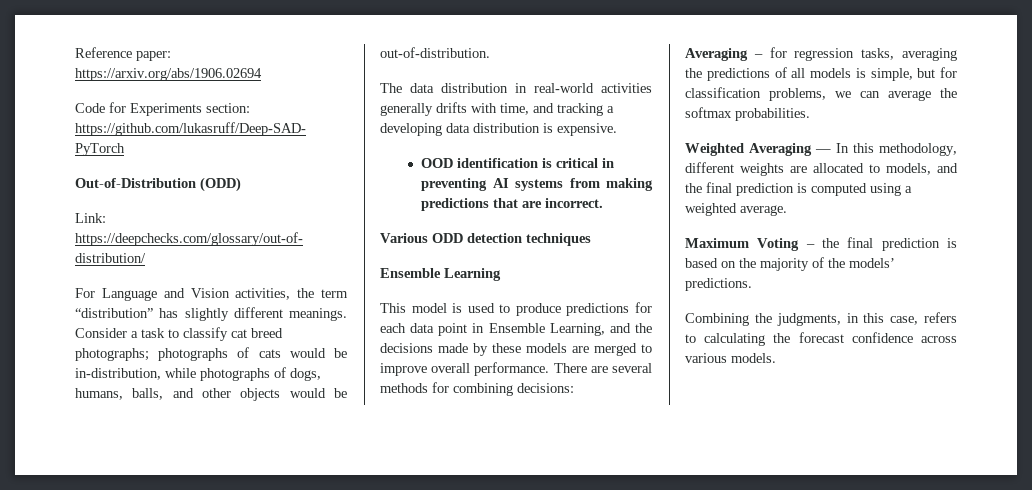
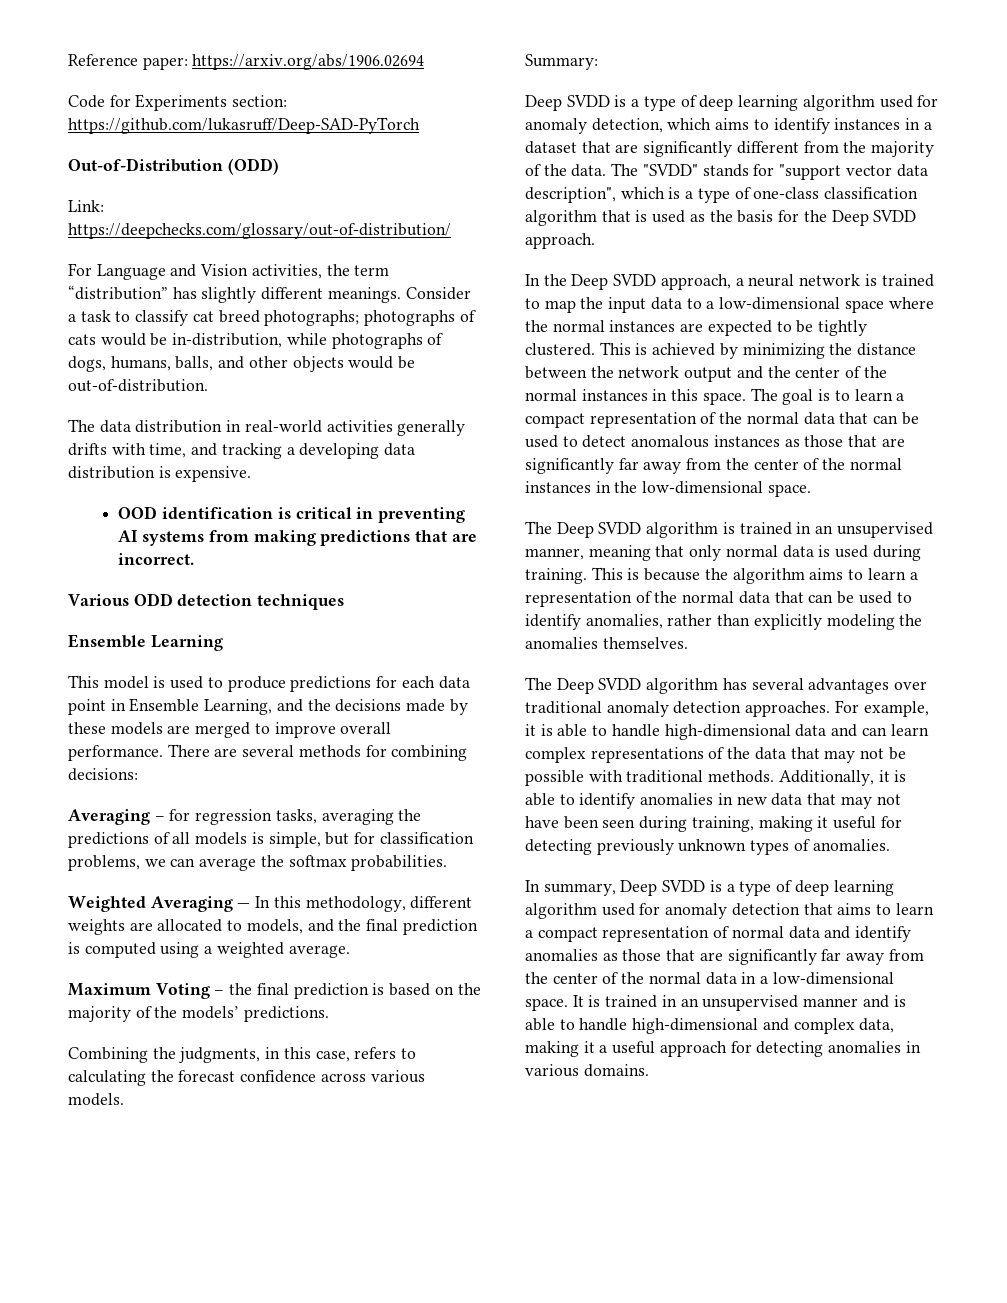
+ Summary:
+ Deep SVDD is a type of deep learning algorithm used for anomaly detection, which aims to identify instances in a dataset that are significantly different from the majority of the data. The "SVDD" stands for "support vector data description", which is a type of one-class classification algorithm that is used as the basis for the Deep SVDD approach.
+ In the Deep SVDD approach, a neural network is trained to map the input data to a low-dimensional space where the normal instances are expected to be tightly clustered. This is achieved by minimizing the distance between the network output and the center of the normal instances in this space. The goal is to learn a compact representation of the normal data that can be used to detect anomalous instances as those that are significantly far away from the center of the normal instances in the low-dimensional space.
+ The Deep SVDD algorithm is trained in an unsupervised manner, meaning that only normal data is used during training. This is because the algorithm aims to learn a representation of the normal data that can be used to identify anomalies, rather than explicitly modeling the anomalies themselves.
+ The Deep SVDD algorithm has several advantages over traditional anomaly detection approaches. For example, it is able to handle high-dimensional data and can learn complex representations of the data that may not be possible with traditional methods. Additionally, it is able to identify anomalies in new data that may not have been seen during training, making it useful for detecting previously unknown types of anomalies.
+ In summary, Deep SVDD is a type of deep learning algorithm used for anomaly detection that aims to learn a compact representation of normal data and identify anomalies as those that are significantly far away from the center of the normal data in a low-dimensional space. It is trained in an unsupervised manner and is able to handle high-dimensional and complex data, making it a useful approach for detecting anomalies in various domains.

